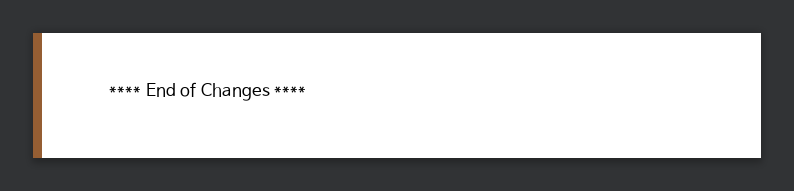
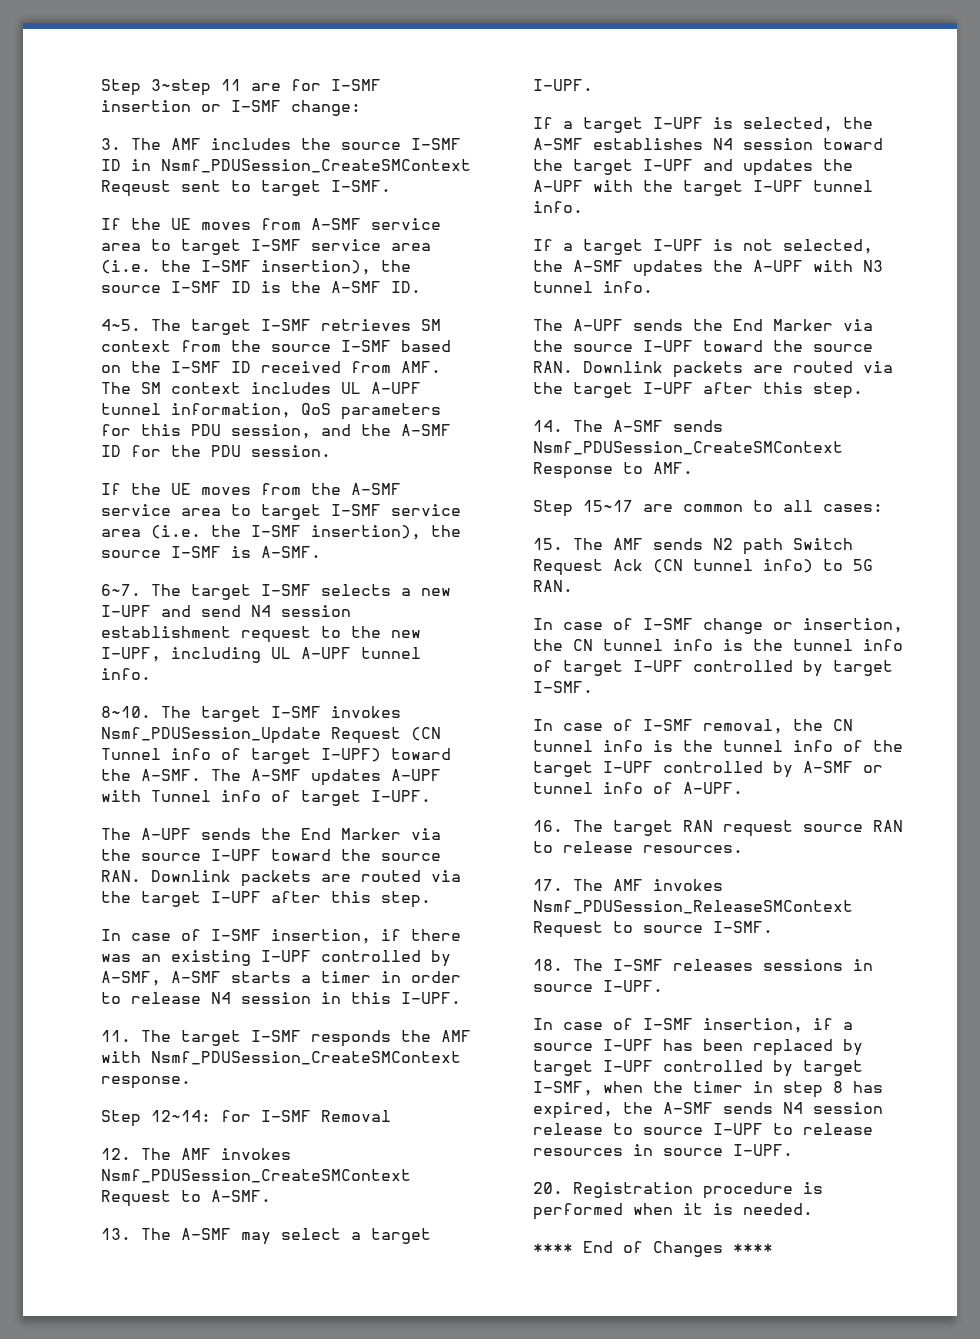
+ Step 3~step 11 are for I-SMF insertion or I-SMF change:
+ 3. The AMF includes the source I-SMF ID in Nsmf_PDUSession_CreateSMContext Reqeust sent to target I-SMF.
+ If the UE moves from A-SMF service area to target I-SMF service area (i.e. the I-SMF insertion), the source I-SMF ID is the A-SMF ID.
+ 4~5. The target I-SMF retrieves SM context from the source I-SMF based on the I-SMF ID received from AMF. The SM context includes UL A-UPF tunnel information, QoS parameters for this PDU session, and the A-SMF ID for the PDU session.
+ If the UE moves from the A-SMF service area to target I-SMF service area (i.e. the I-SMF insertion), the source I-SMF is A-SMF.
+ 6~7. The target I-SMF selects a new I-UPF and send N4 session establishment request to the new I-UPF, including UL A-UPF tunnel info.
+ 8~10. The target I-SMF invokes Nsmf_PDUSession_Update Request (CN Tunnel info of target I-UPF) toward the A-SMF. The A-SMF updates A-UPF with Tunnel info of target I-UPF.
+ The A-UPF sends the End Marker via the source I-UPF toward the source RAN. Downlink packets are routed via the target I-UPF after this step.
+ In case of I-SMF insertion, if there was an existing I-UPF controlled by A-SMF, A-SMF starts a timer in order to release N4 session in this I-UPF.
+ 11. The target I-SMF responds the AMF with Nsmf_PDUSession_CreateSMContext response.
+ Step 12~14: for I-SMF Removal
+ 12. The AMF invokes Nsmf_PDUSession_CreateSMContext Request to A-SMF.
+ 13. The A-SMF may select a target I-UPF.
+ If a target I-UPF is selected, the A-SMF establishes N4 session toward the target I-UPF and updates the A-UPF with the target I-UPF tunnel info.
+ If a target I-UPF is not selected, the A-SMF updates the A-UPF with N3 tunnel info.
+ The A-UPF sends the End Marker via the source I-UPF toward the source RAN. Downlink packets are routed via the target I-UPF after this step.
+ 14. The A-SMF sends Nsmf_PDUSession_CreateSMContext Response to AMF.
+ Step 15~17 are common to all cases:
+ 15. The AMF sends N2 path Switch Request Ack (CN tunnel info) to 5G RAN.
+ In case of I-SMF change or insertion, the CN tunnel info is the tunnel info of target I-UPF controlled by target I-SMF.
+ In case of I-SMF removal, the CN tunnel info is the tunnel info of the target I-UPF controlled by A-SMF or tunnel info of A-UPF.
+ 16. The target RAN request source RAN to release resources.
+ 17. The AMF invokes Nsmf_PDUSession_ReleaseSMContext Request to source I-SMF.
+ 18. The I-SMF releases sessions in source I-UPF.
+ In case of I-SMF insertion, if a source I-UPF has been replaced by target I-UPF controlled by target I-SMF, when the timer in step 8 has expired, the A-SMF sends N4 session release to source I-UPF to release resources in source I-UPF.
+ 20. Registration procedure is performed when it is needed.

